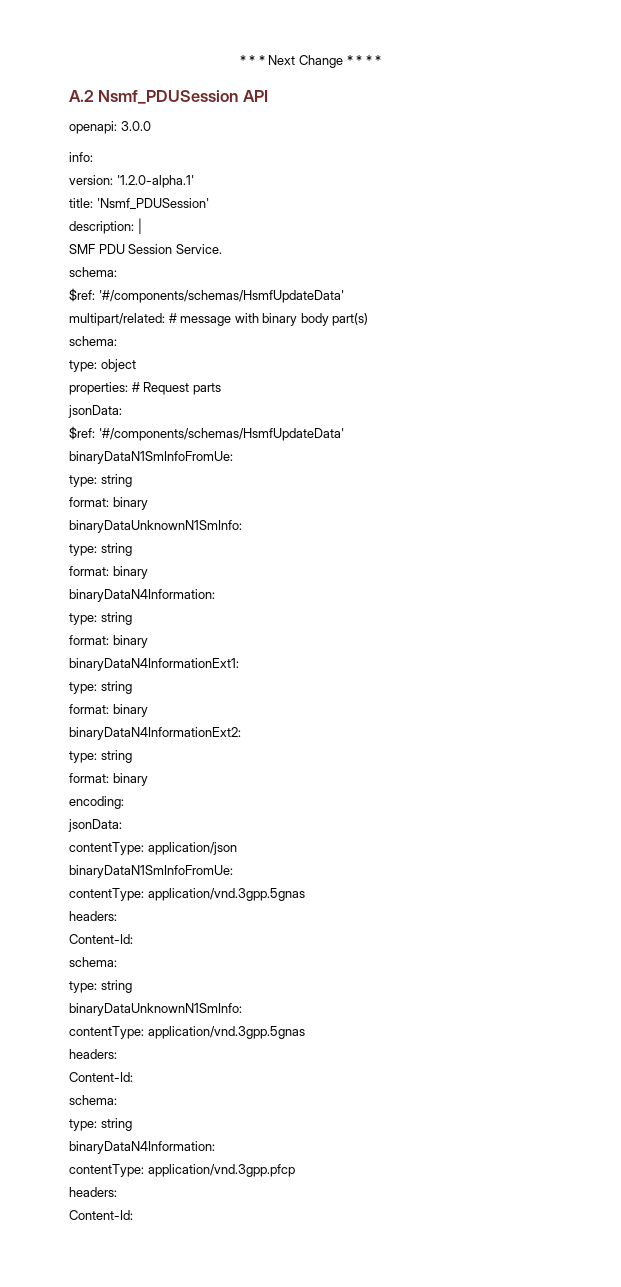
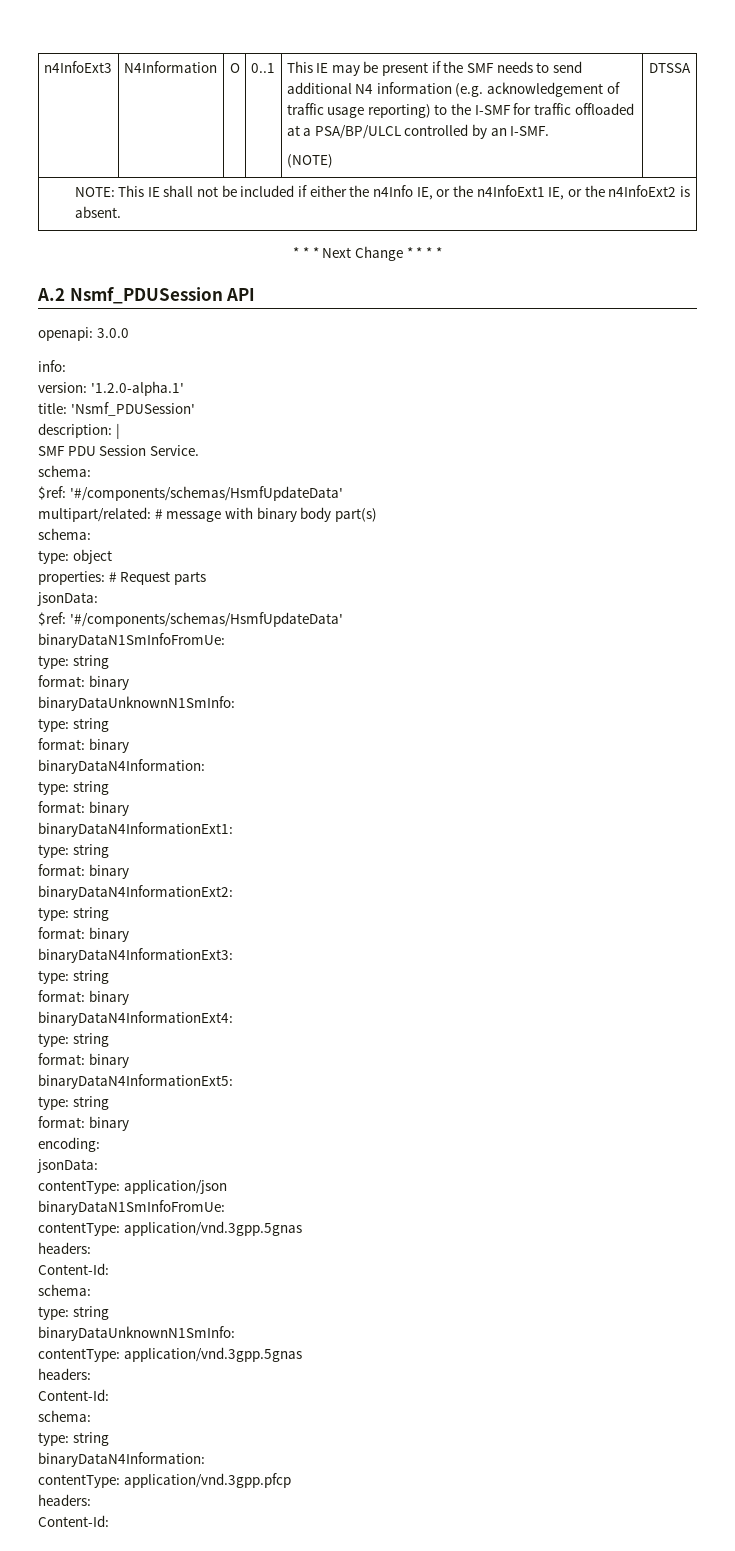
+ n4InfoExt3 | N4Information | O | 0..1 | This IE may be present if the SMF needs to send additional N4 information (e.g. acknowledgement of traffic usage reporting) to the I-SMF for traffic offloaded at a PSA/BP/ULCL controlled by an I-SMF.
+ (NOTE) | DTSSA
+ NOTE: This IE shall not be included if either the n4Info IE, or the n4InfoExt1 IE, or the n4InfoExt2 is absent.
+ binaryDataN4InformationExt3:
+ type: string
+ format: binary
+ binaryDataN4InformationExt4:
+ type: string
+ format: binary
+ binaryDataN4InformationExt5:
+ type: string
+ format: binary

